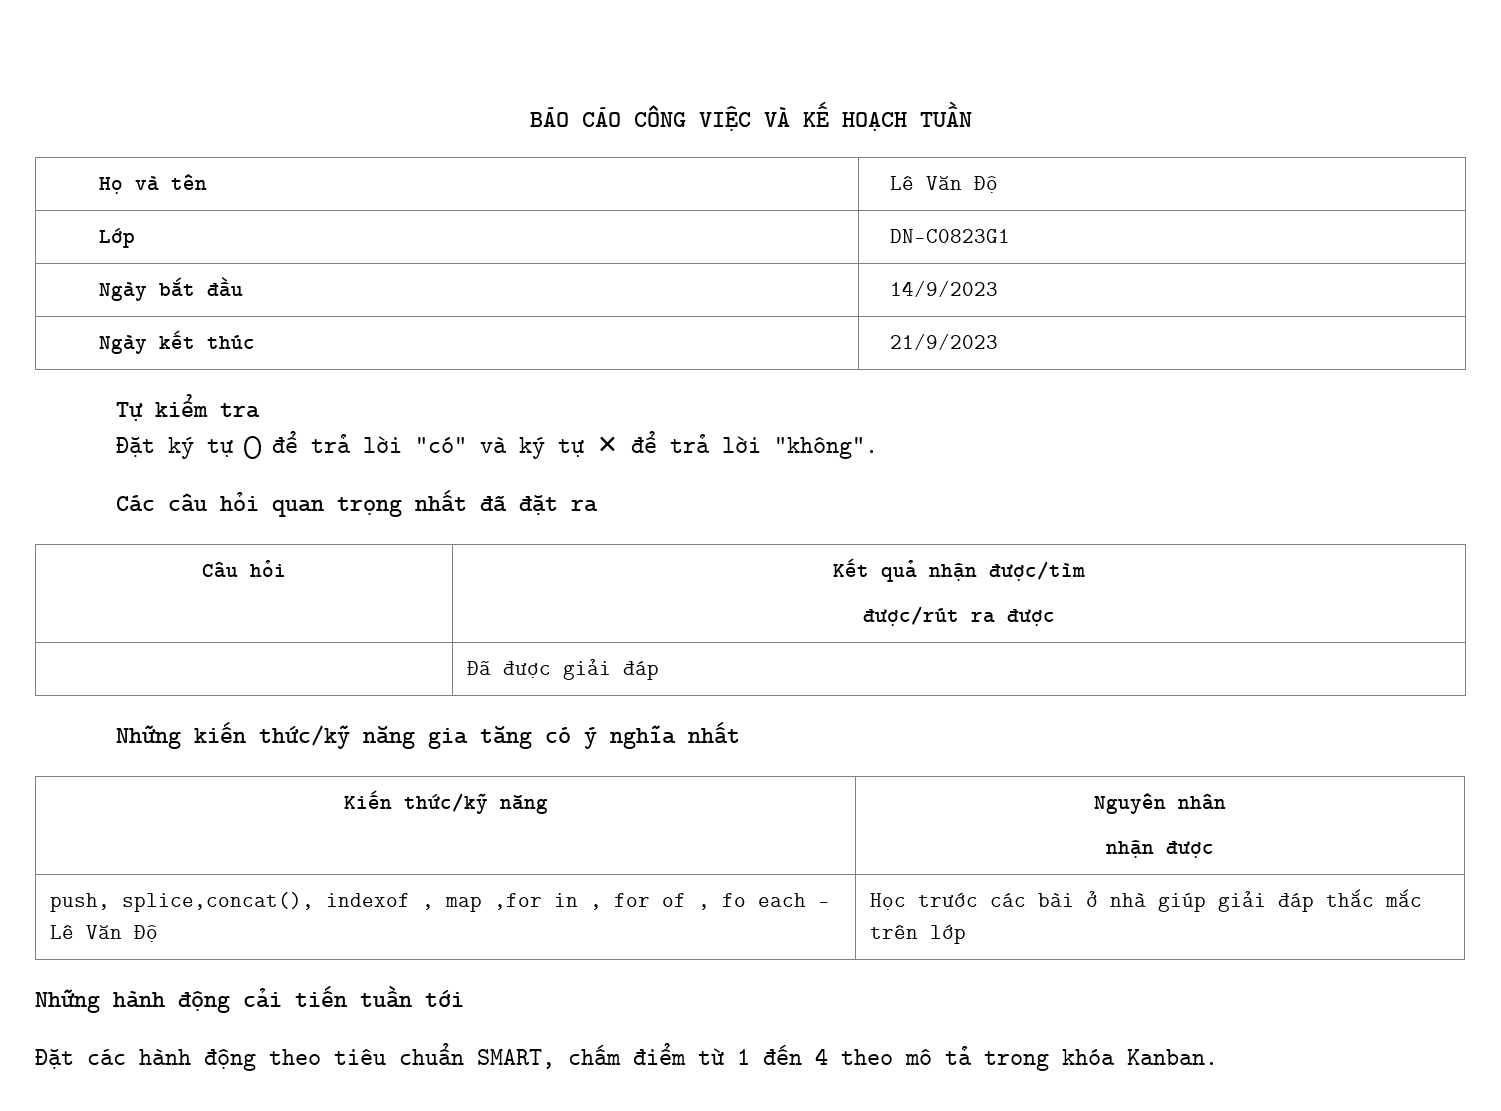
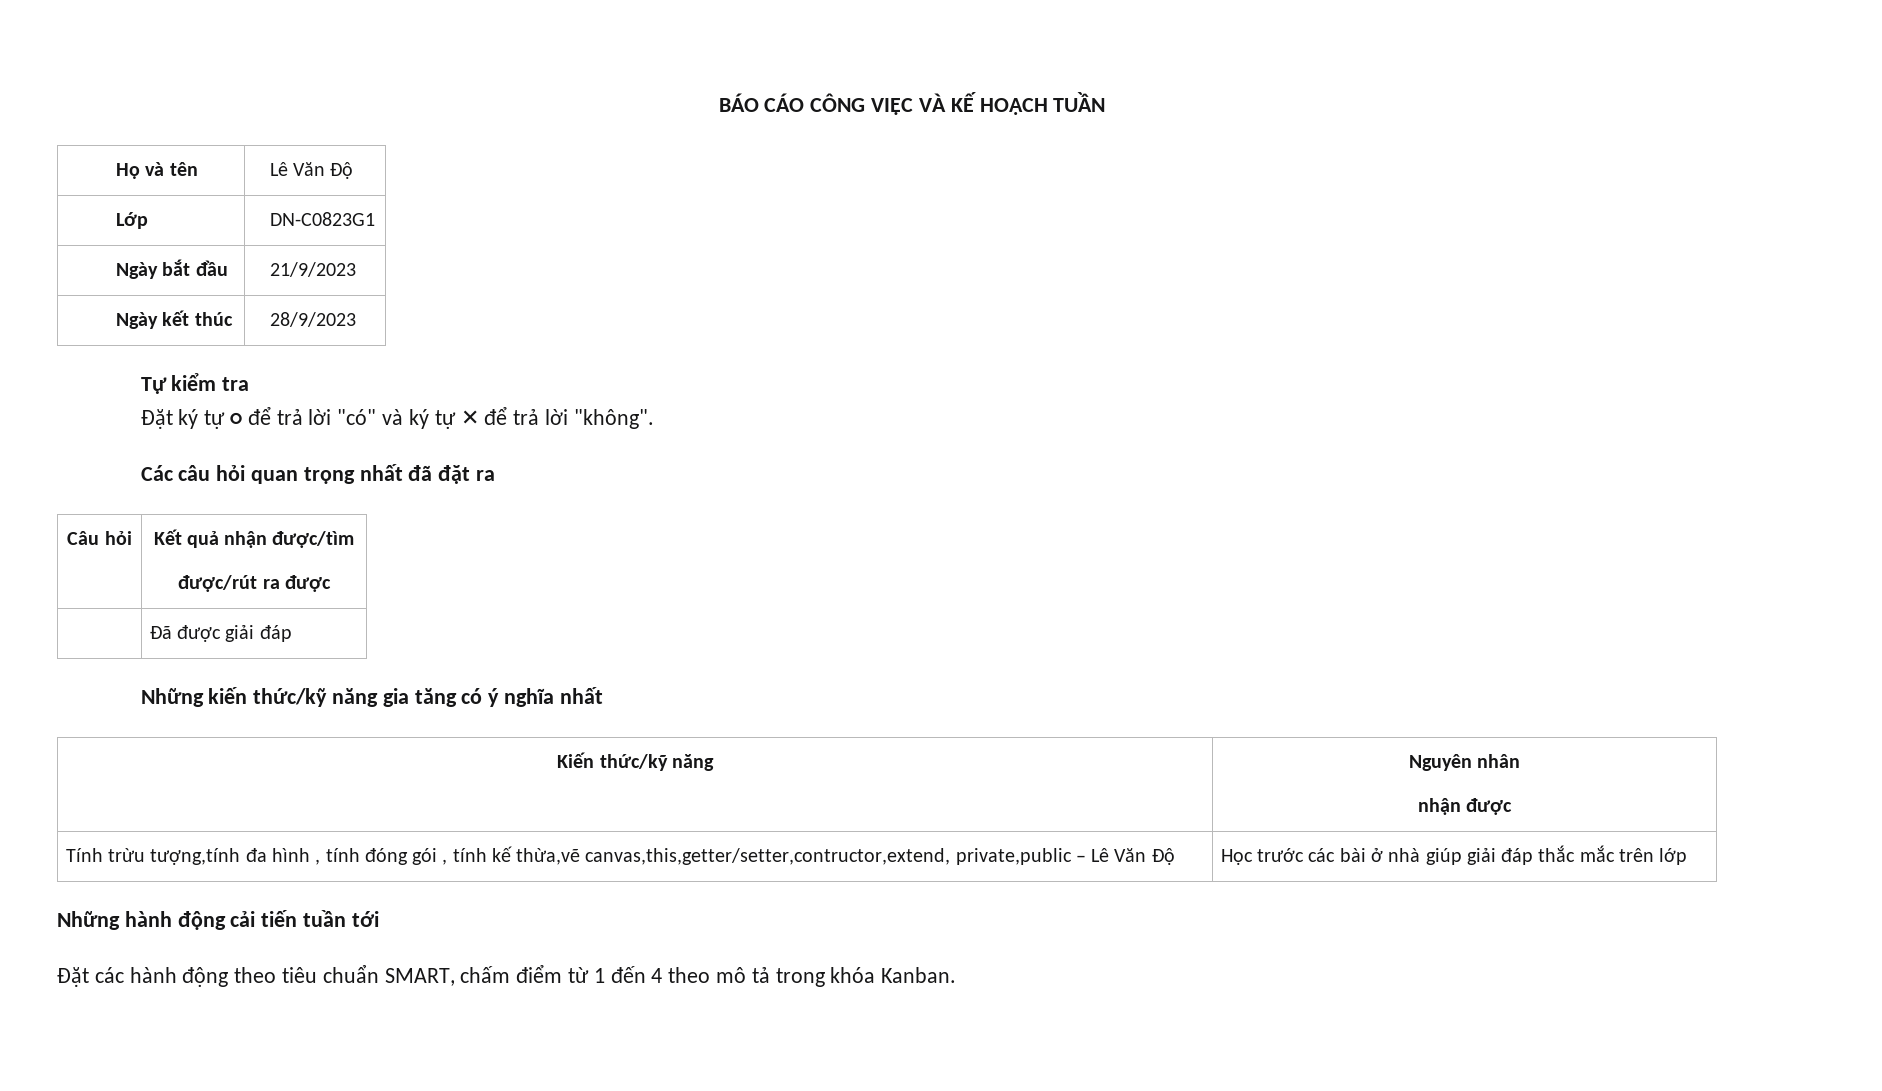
- Ngày bắt đầu | 14/9/2023
+ Ngày bắt đầu | 21/9/2023
- Ngày kết thúc | 21/9/2023
+ Ngày kết thúc | 28/9/2023
- push, splice,concat(), indexof , map ,for in , for of , fo each – Lê Văn Độ | Học trước các bài ở nhà giúp giải đáp thắc mắc trên lớp
+ Tính trừu tượng,tính đa hình , tính đóng gói , tính kế thừa,vẽ canvas,this,getter/setter,contructor,extend, private,public – Lê Văn Độ | Học trước các bài ở nhà giúp giải đáp thắc mắc trên lớp

